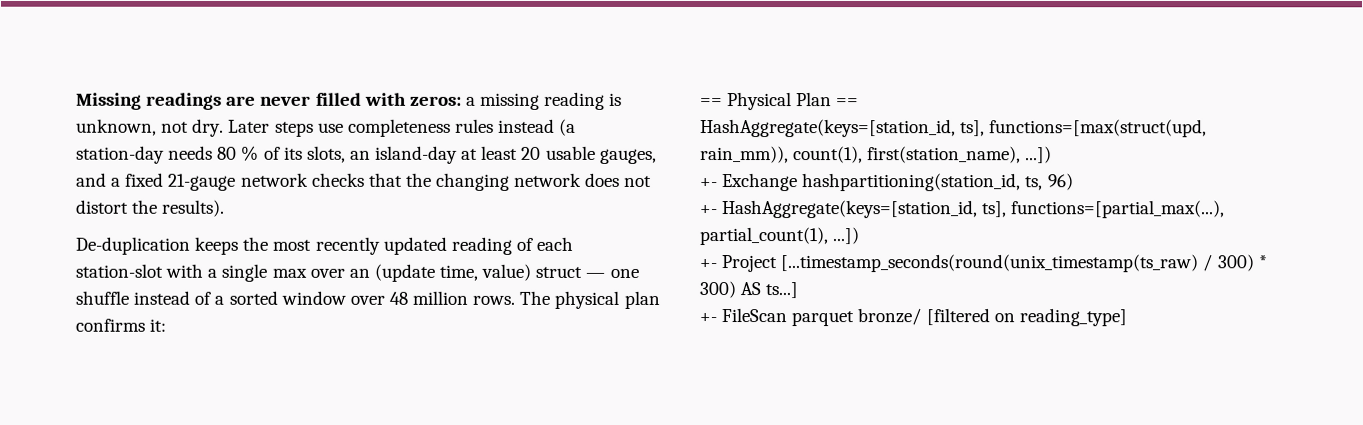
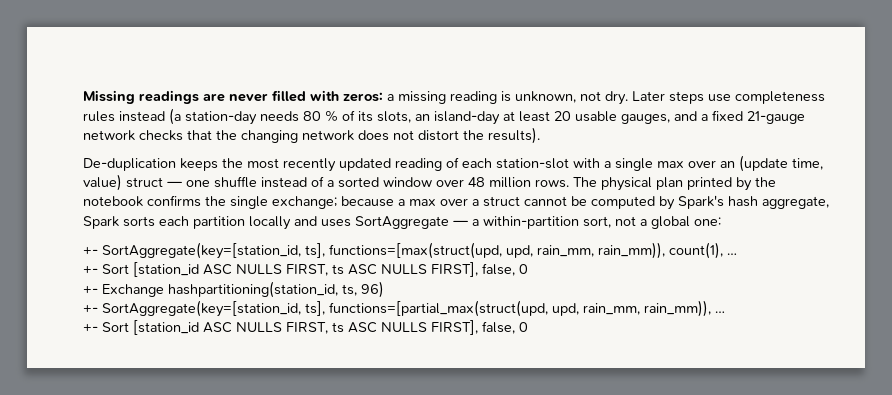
- The physical plan confirms it:
- == Physical Plan ==
- HashAggregate(keys=[station_id, ts], functions=[max(struct(upd, rain_mm)), count(1), first(station_name), ...])
+ The physical plan printed by the notebook confirms the single exchange; because a max over a struct cannot be computed by Spark's hash aggregate, Spark sorts each partition locally and uses SortAggregate — a within-partition sort, not a global one:
+ +- SortAggregate(key=[station_id, ts], functions=[max(struct(upd, upd, rain_mm, rain_mm)), count(1), …
+ +- Sort [station_id ASC NULLS FIRST, ts ASC NULLS FIRST], false, 0
- +- HashAggregate(keys=[station_id, ts], functions=[partial_max(...), partial_count(1), ...])
- +- Project [...timestamp_seconds(round(unix_timestamp(ts_raw) / 300) * 300) AS ts...]
- +- FileScan parquet bronze/ [filtered on reading_type]
+ +- SortAggregate(key=[station_id, ts], functions=[partial_max(struct(upd, upd, rain_mm, rain_mm)), …
+ +- Sort [station_id ASC NULLS FIRST, ts ASC NULLS FIRST], false, 0

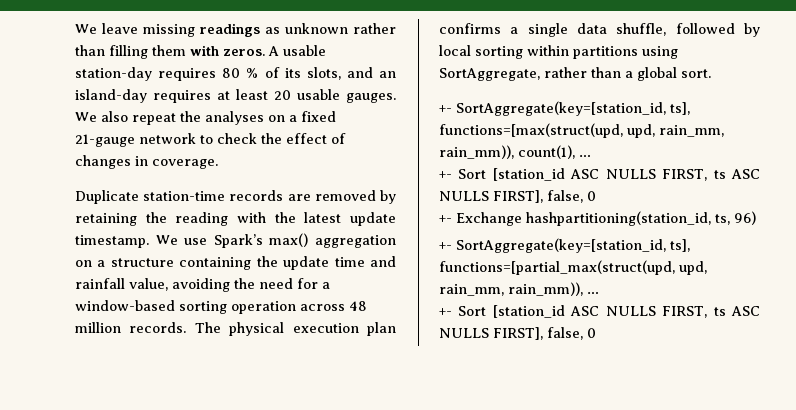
- Missing readings are never filled with zeros: a missing reading is unknown, not dry. Later steps use completeness rules instead (a station-day needs 80 % of its slots, an island-day at least 20 usable gauges, and a fixed 21-gauge network checks that the changing network does not distort the results).
- De-duplication keeps the most recently updated reading of each station-slot with a single max over an (update time, value) struct — one shuffle instead of a sorted window over 48 million rows. The physical plan printed by the notebook confirms the single exchange; because a max over a struct cannot be computed by Spark's hash aggregate, Spark sorts each partition locally and uses SortAggregate — a within-partition sort, not a global one:
+ We leave missing readings as unknown rather than filling them with zeros. A usable station-day requires 80 % of its slots, and an island-day requires at least 20 usable gauges. We also repeat the analyses on a fixed 21-gauge network to check the effect of changes in coverage.
+ Duplicate station-time records are removed by retaining the reading with the latest update timestamp. We use Spark’s max() aggregation on a structure containing the update time and rainfall value, avoiding the need for a window-based sorting operation across 48 million records. The physical execution plan confirms a single data shuffle, followed by local sorting within partitions using SortAggregate, rather than a global sort.

